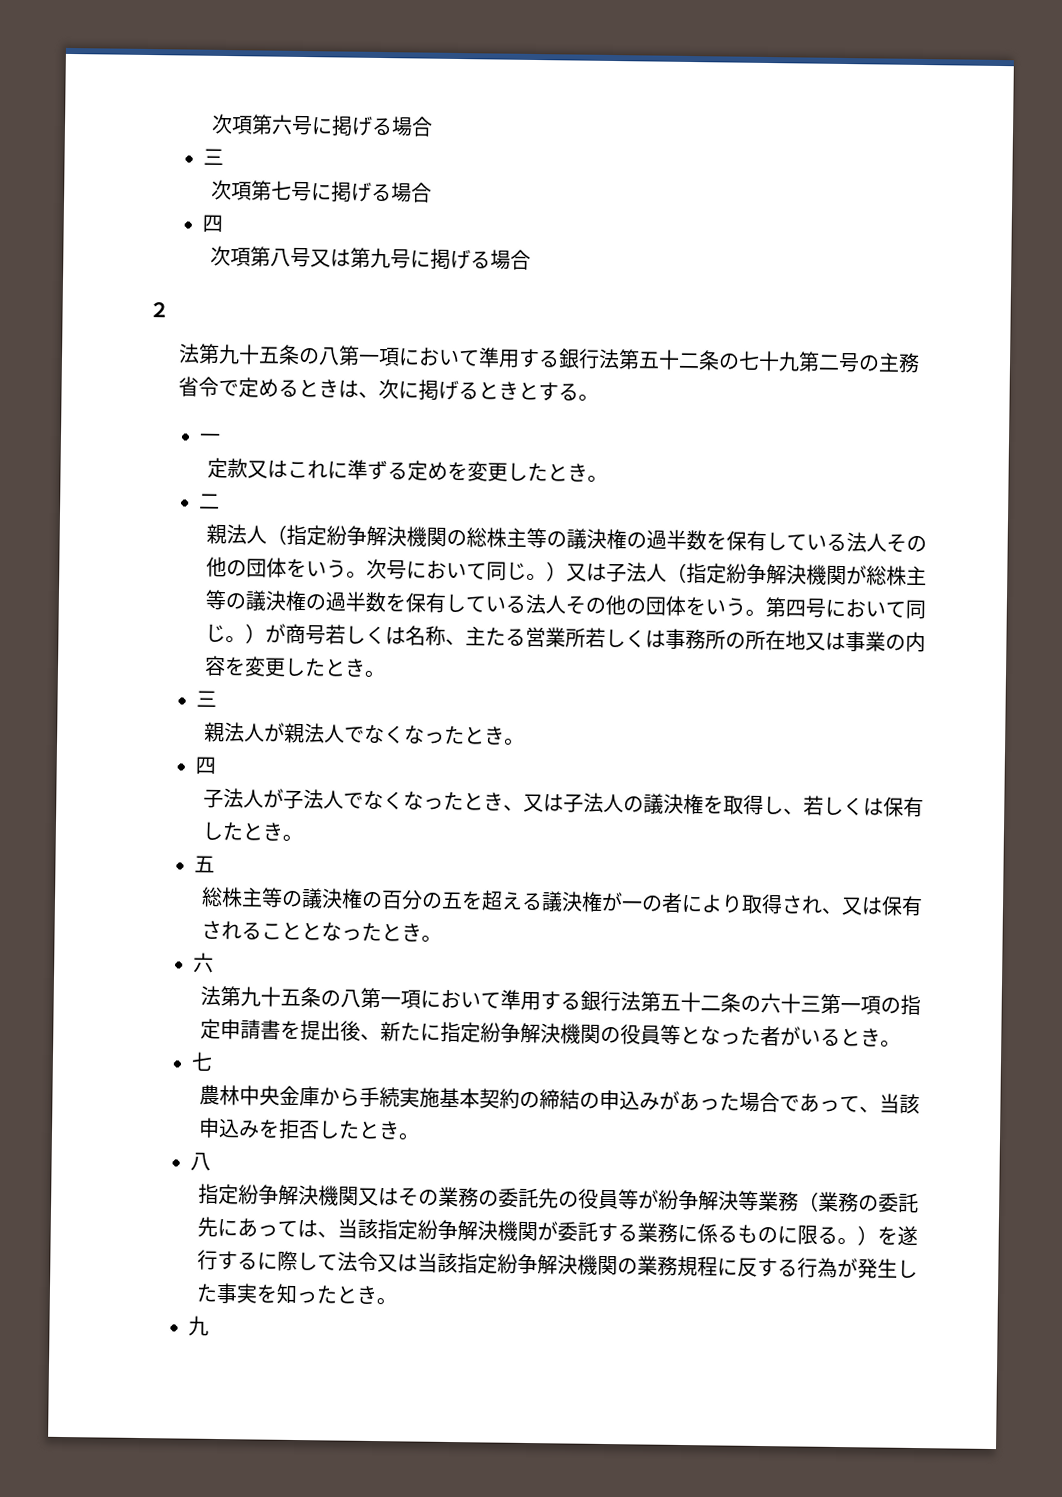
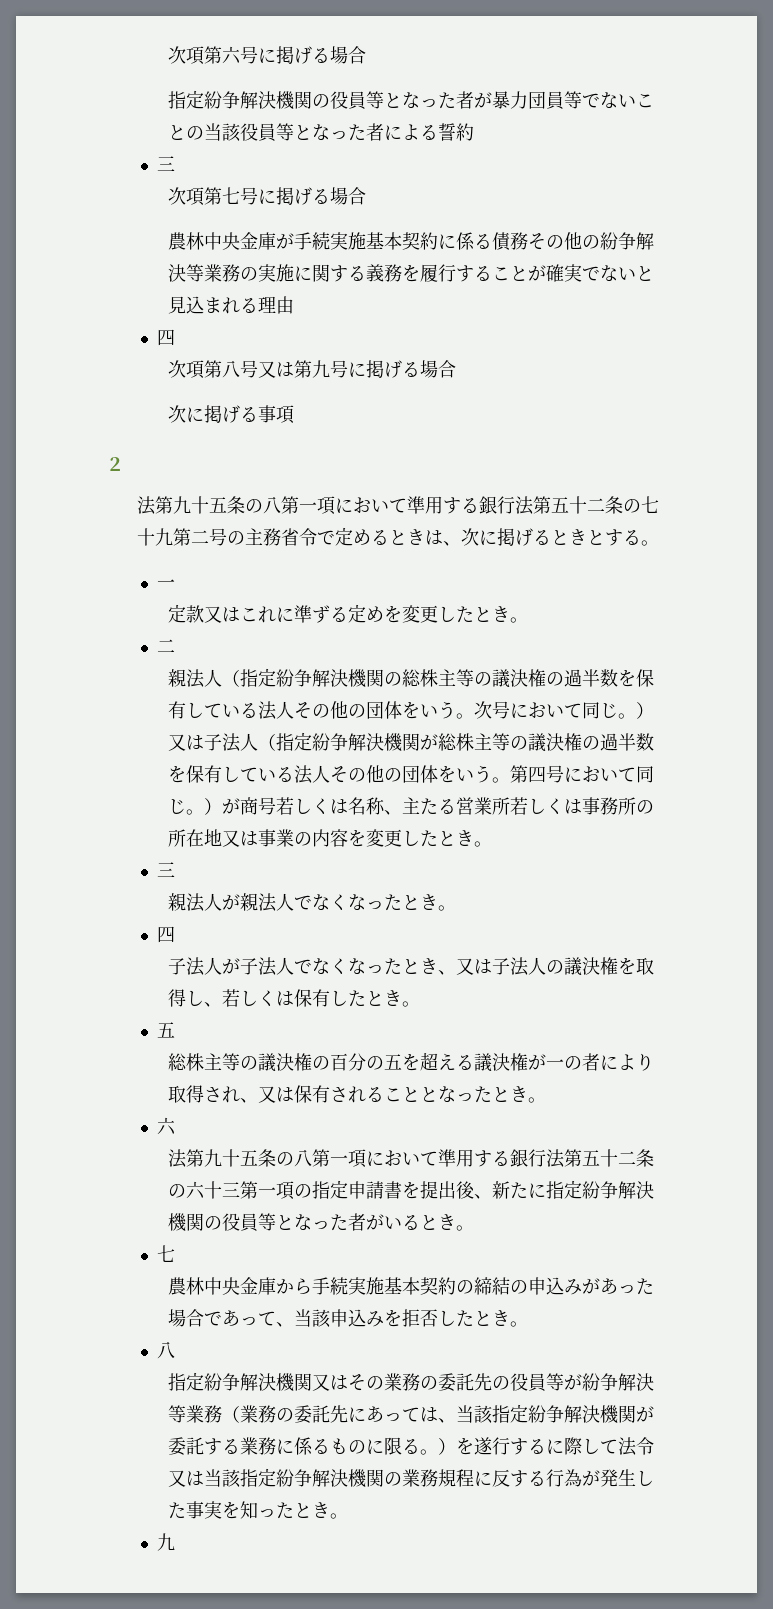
+ 指定紛争解決機関の役員等となった者が暴力団員等でないことの当該役員等となった者による誓約
+ 農林中央金庫が手続実施基本契約に係る債務その他の紛争解決等業務の実施に関する義務を履行することが確実でないと見込まれる理由
+ 次に掲げる事項

